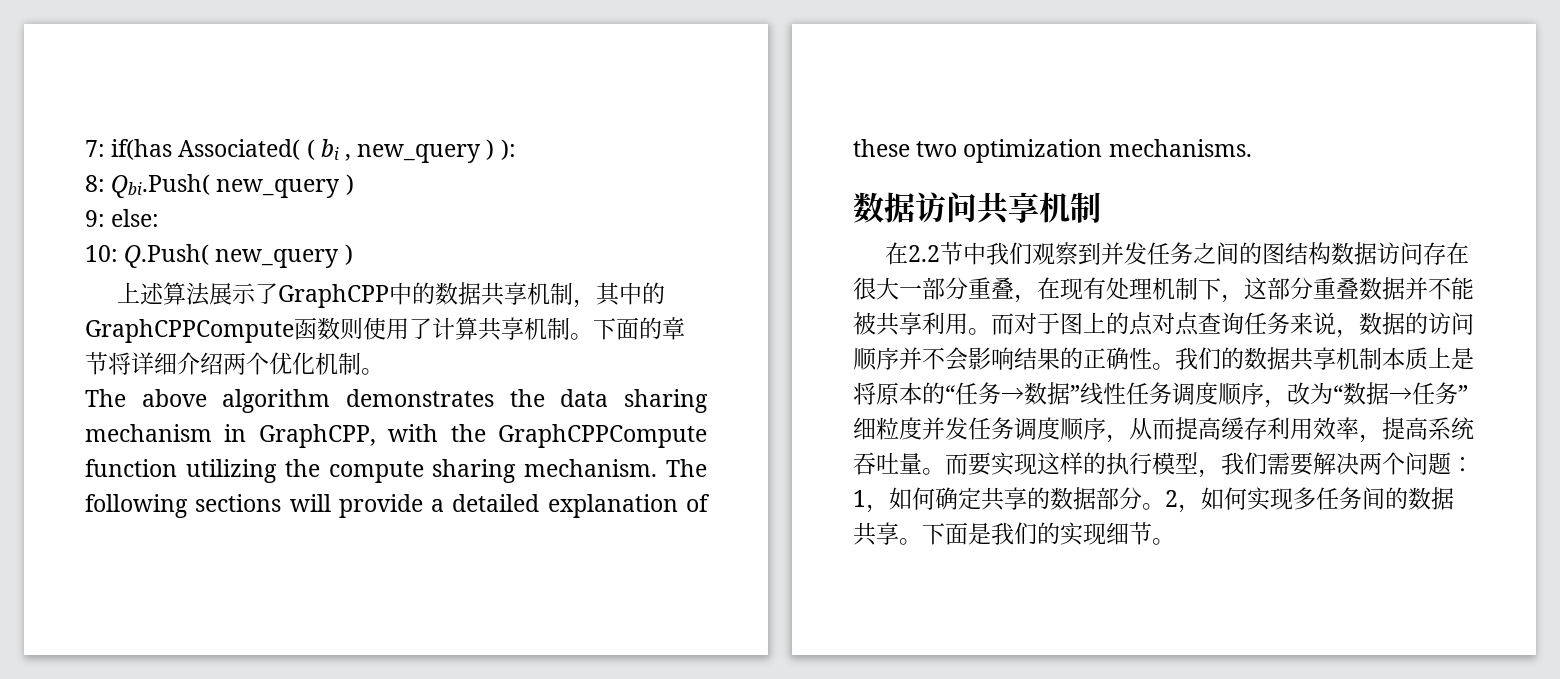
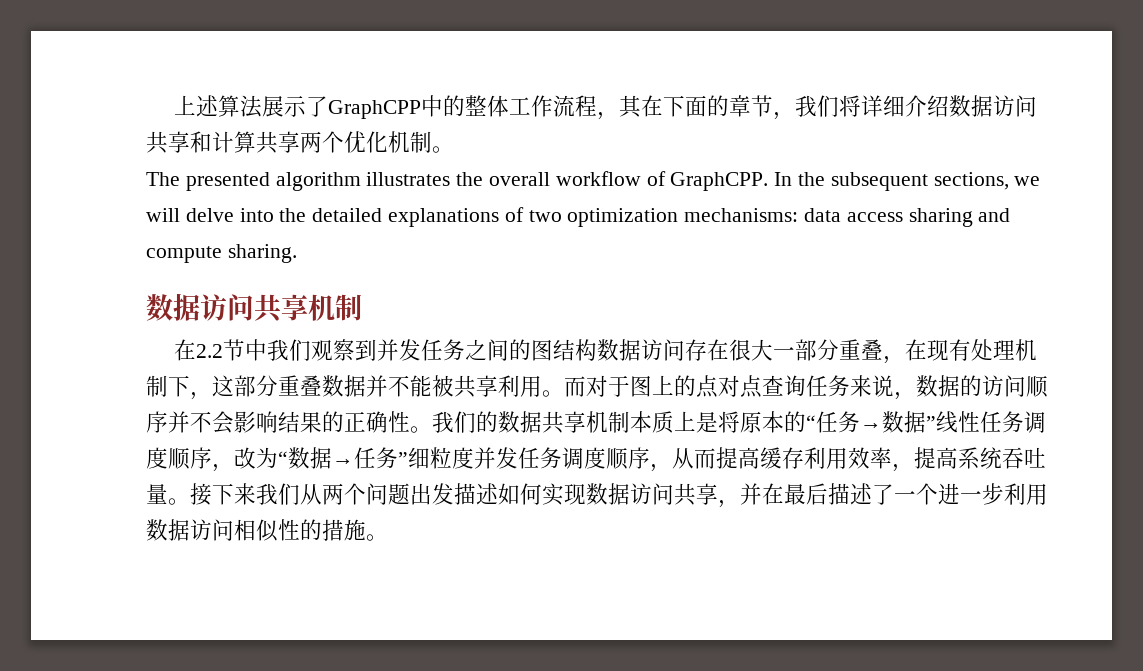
- 7: if(has Associated( ( bi , new_query ) ):
- 8: Qbi.Push( new_query )
- 9: else:
- 10: Q.Push( new_query )
- 上述算法展示了GraphCPP中的数据共享机制，其中的GraphCPPCompute函数则使用了计算共享机制。下面的章节将详细介绍两个优化机制。
+ 上述算法展示了GraphCPP中的整体工作流程，其在下面的章节，我们将详细介绍数据访问共享和计算共享两个优化机制。
- The above algorithm demonstrates the data sharing mechanism in GraphCPP, with the GraphCPPCompute function utilizing the compute sharing mechanism. The following sections will provide a detailed explanation of these two optimization mechanisms.
+ The presented algorithm illustrates the overall workflow of GraphCPP. In the subsequent sections, we will delve into the detailed explanations of two optimization mechanisms: data access sharing and compute sharing.
- 而要实现这样的执行模型，我们需要解决两个问题：1，如何确定共享的数据部分。2，如何实现多任务间的数据共享。下面是我们的实现细节。
+ 接下来我们从两个问题出发描述如何实现数据访问共享，并在最后描述了一个进一步利用数据访问相似性的措施。

